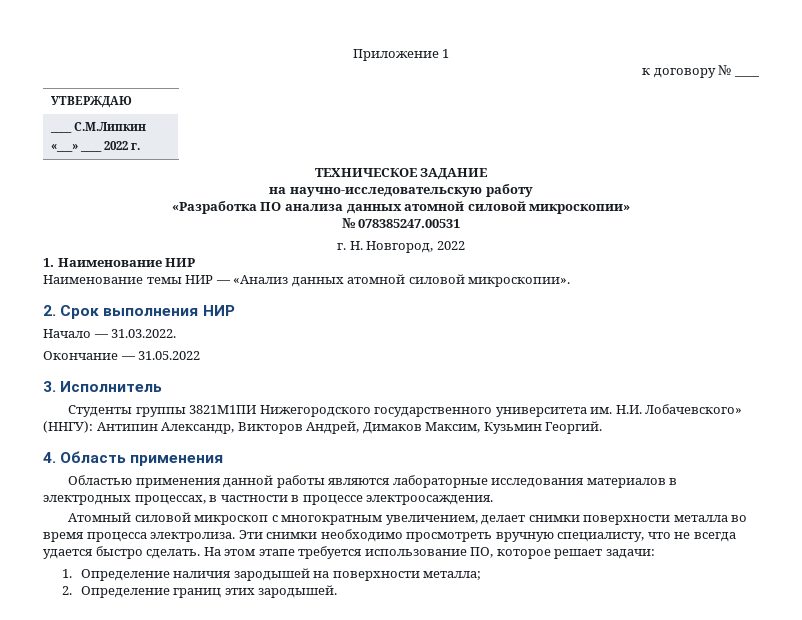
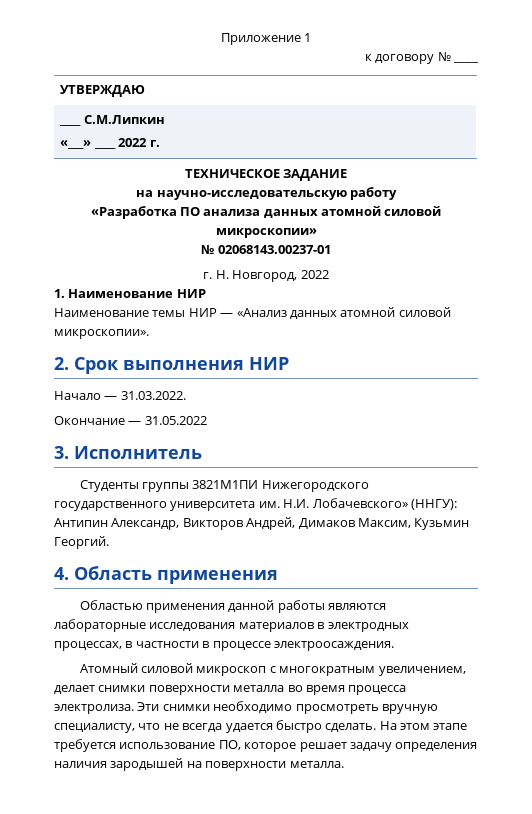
- № 078385247.00531
+ № 02068143.00237-01
- На этом этапе требуется использование ПО, которое решает задачи:
- 1. Определение наличия зародышей на поверхности металла;
- 2. Определение границ этих зародышей.
+ На этом этапе требуется использование ПО, которое решает задачу определения наличия зародышей на поверхности металла.

